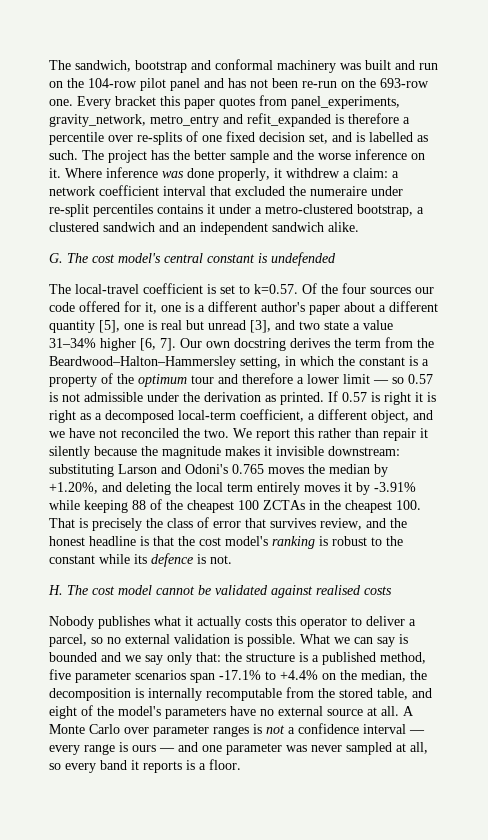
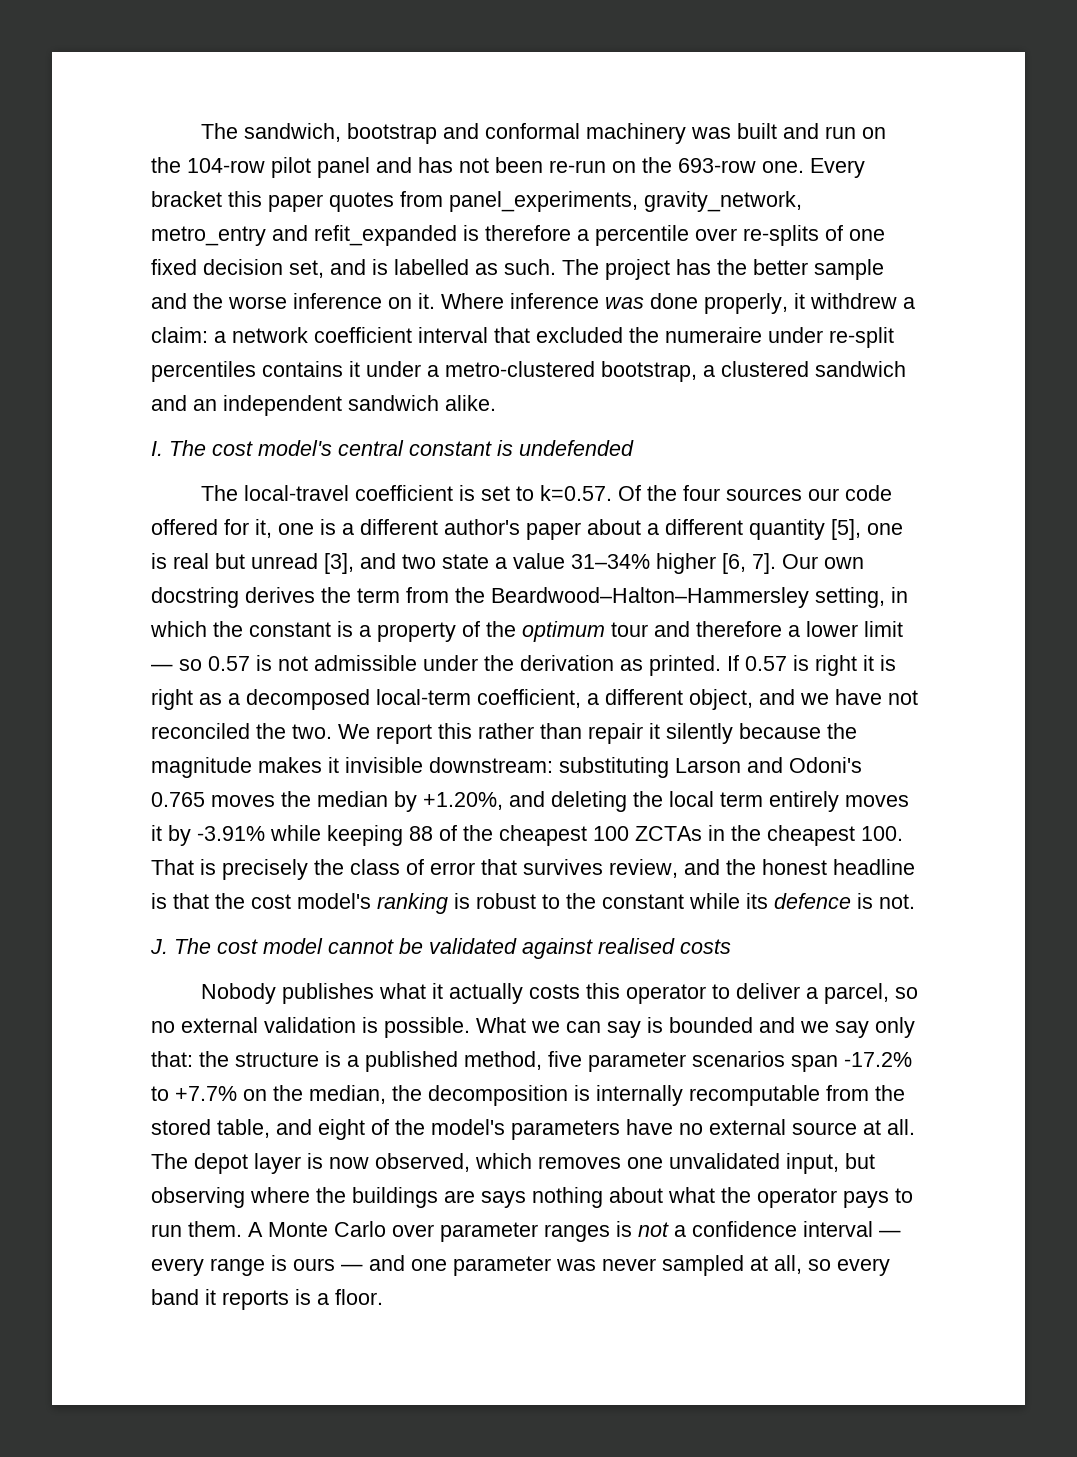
- G. The cost model's central constant is undefended
+ I. The cost model's central constant is undefended
- H. The cost model cannot be validated against realised costs
+ J. The cost model cannot be validated against realised costs
- What we can say is bounded and we say only that: the structure is a published method, five parameter scenarios span -17.1% to +4.4% on the median, the decomposition is internally recomputable from the stored table, and eight of the model's parameters have no external source at all.
+ What we can say is bounded and we say only that: the structure is a published method, five parameter scenarios span -17.2% to +7.7% on the median, the decomposition is internally recomputable from the stored table, and eight of the model's parameters have no external source at all.
+ The depot layer is now observed, which removes one unvalidated input, but observing where the buildings are says nothing about what the operator pays to run them.

